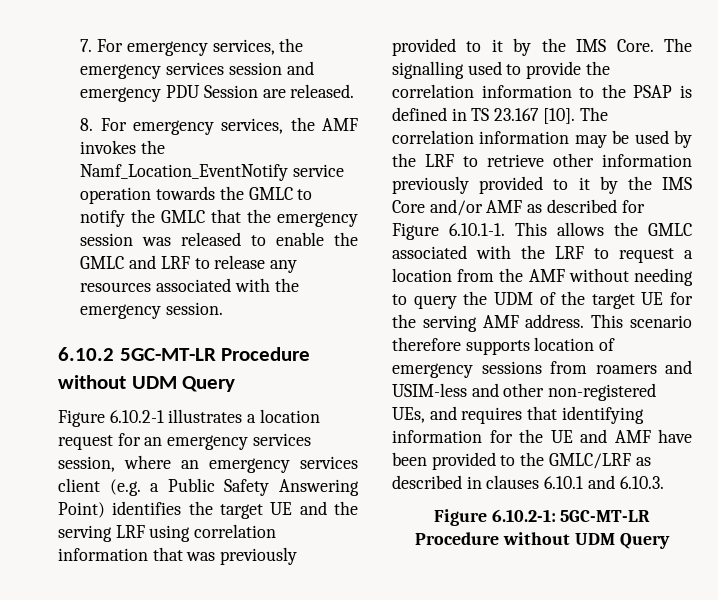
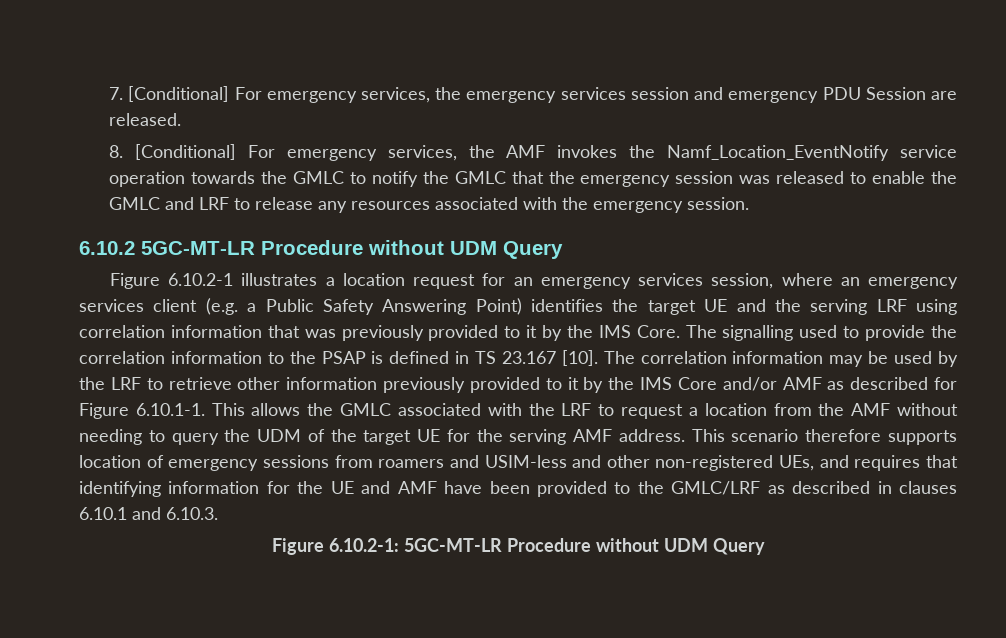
- 7. For emergency services, the emergency services session and emergency PDU Session are released.
+ 7. [Conditional] For emergency services, the emergency services session and emergency PDU Session are released.
- 8. For emergency services, the AMF invokes the Namf_Location_EventNotify service operation towards the GMLC to notify the GMLC that the emergency session was released to enable the GMLC and LRF to release any resources associated with the emergency session.
+ 8. [Conditional] For emergency services, the AMF invokes the Namf_Location_EventNotify service operation towards the GMLC to notify the GMLC that the emergency session was released to enable the GMLC and LRF to release any resources associated with the emergency session.

